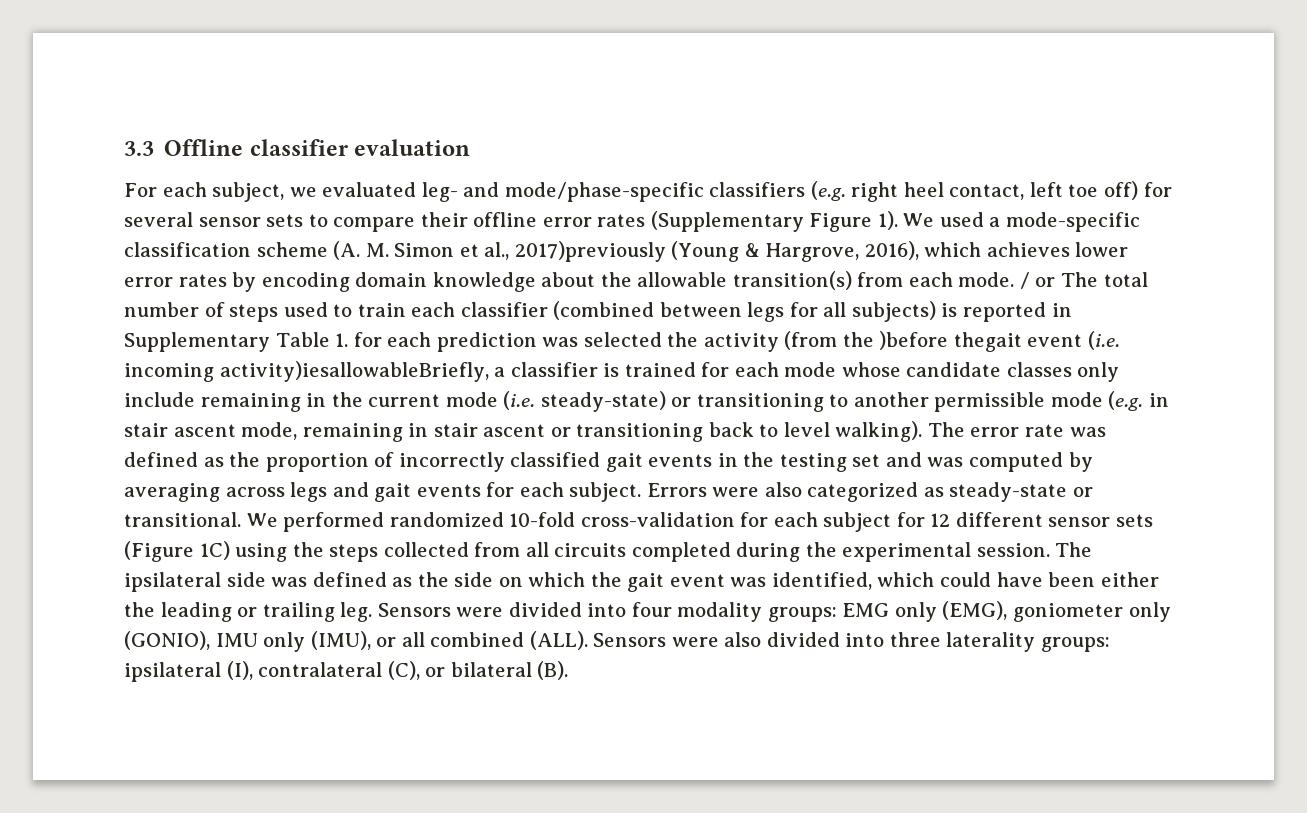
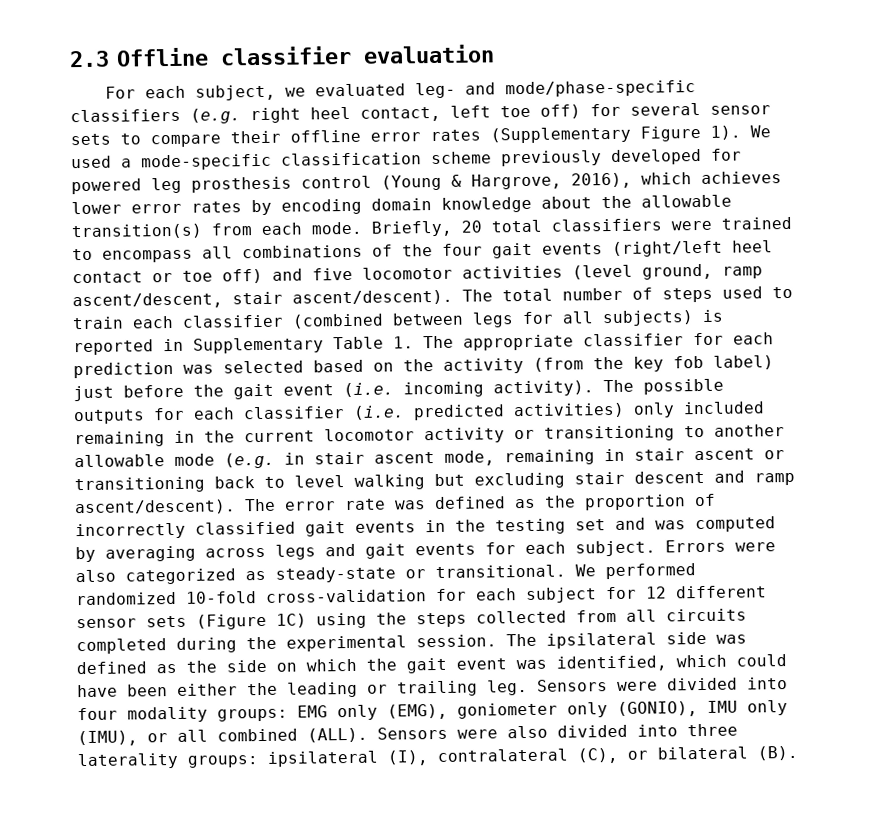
- 3.3 Offline classifier evaluation
+ 2.3 Offline classifier evaluation
- We used a mode-specific classification scheme (A. M. Simon et al., 2017)previously (Young & Hargrove, 2016), which achieves lower error rates by encoding domain knowledge about the allowable transition(s) from each mode.
+ We used a mode-specific classification scheme previously developed for powered leg prosthesis control (Young & Hargrove, 2016), which achieves lower error rates by encoding domain knowledge about the allowable transition(s) from each mode.
- / or The total number of steps used to train each classifier (combined between legs for all subjects) is reported in Supplementary Table 1. for each prediction was selected the activity (from the )before thegait event (i.e. incoming activity)iesallowableBriefly, a classifier is trained for each mode whose candidate classes only include remaining in the current mode (i.e. steady-state) or transitioning to another permissible mode (e.g. in stair ascent mode, remaining in stair ascent or transitioning back to level walking).
+ Briefly, 20 total classifiers were trained to encompass all combinations of the four gait events (right/left heel contact or toe off) and five locomotor activities (level ground, ramp ascent/descent, stair ascent/descent). The total number of steps used to train each classifier (combined between legs for all subjects) is reported in Supplementary Table 1. The appropriate classifier for each prediction was selected based on the activity (from the key fob label) just before the gait event (i.e. incoming activity). The possible outputs for each classifier (i.e. predicted activities) only included remaining in the current locomotor activity or transitioning to another allowable mode (e.g. in stair ascent mode, remaining in stair ascent or transitioning back to level walking but excluding stair descent and ramp ascent/descent).

